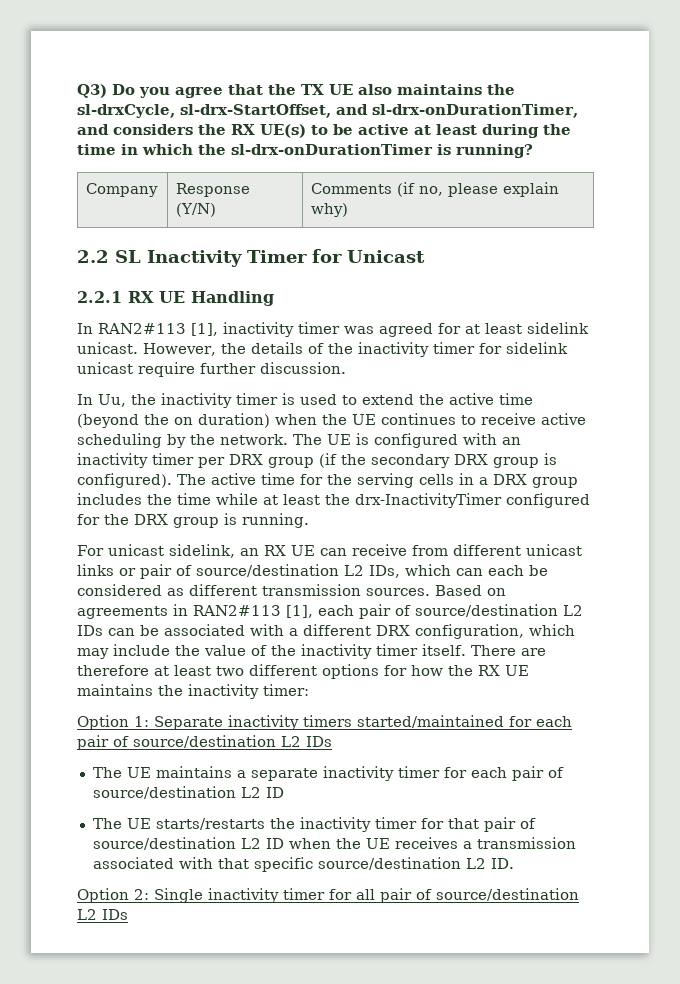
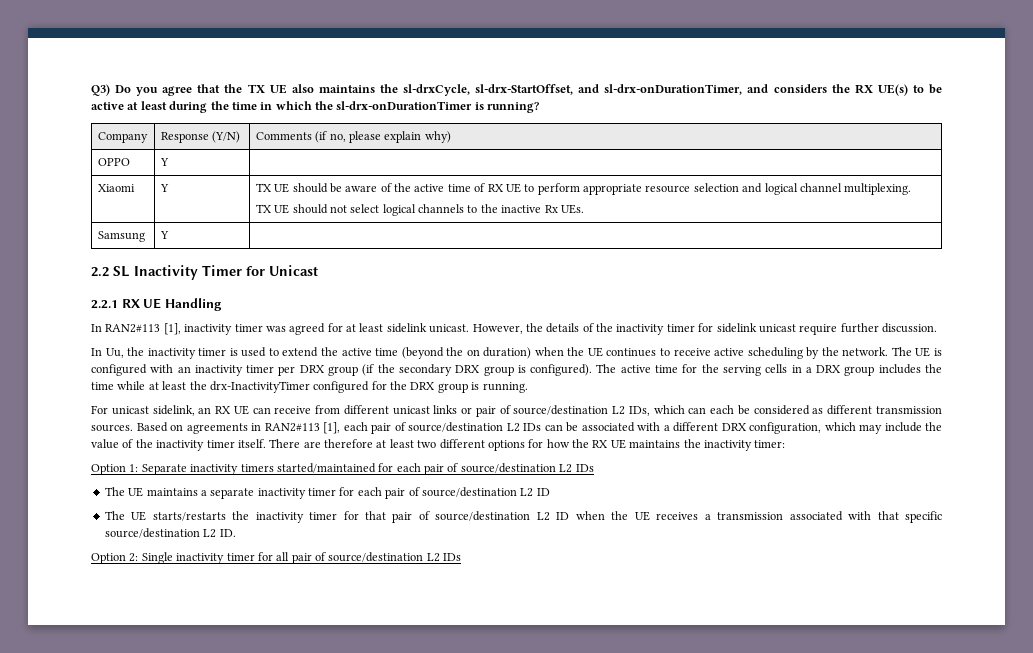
+ OPPO | Y |
+ Xiaomi | Y | TX UE should be aware of the active time of RX UE to perform appropriate resource selection and logical channel multiplexing.
+ TX UE should not select logical channels to the inactive Rx UEs.
+ Samsung | Y |

